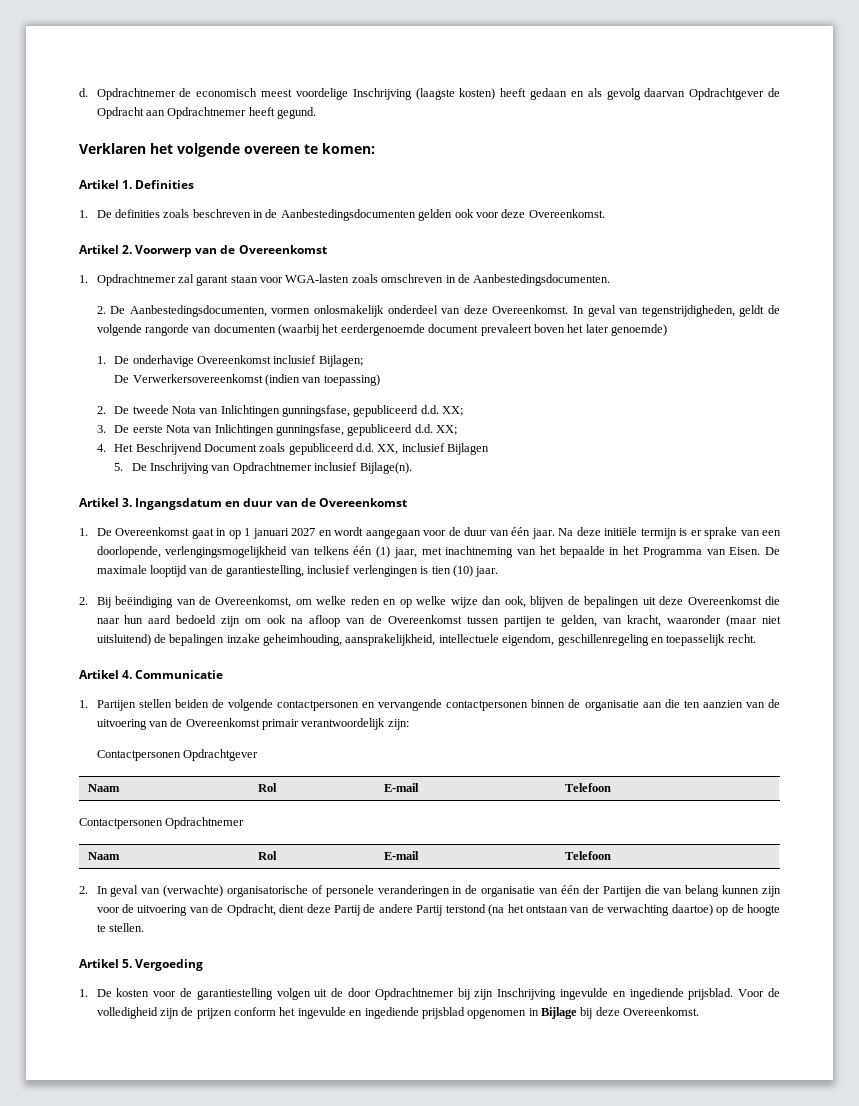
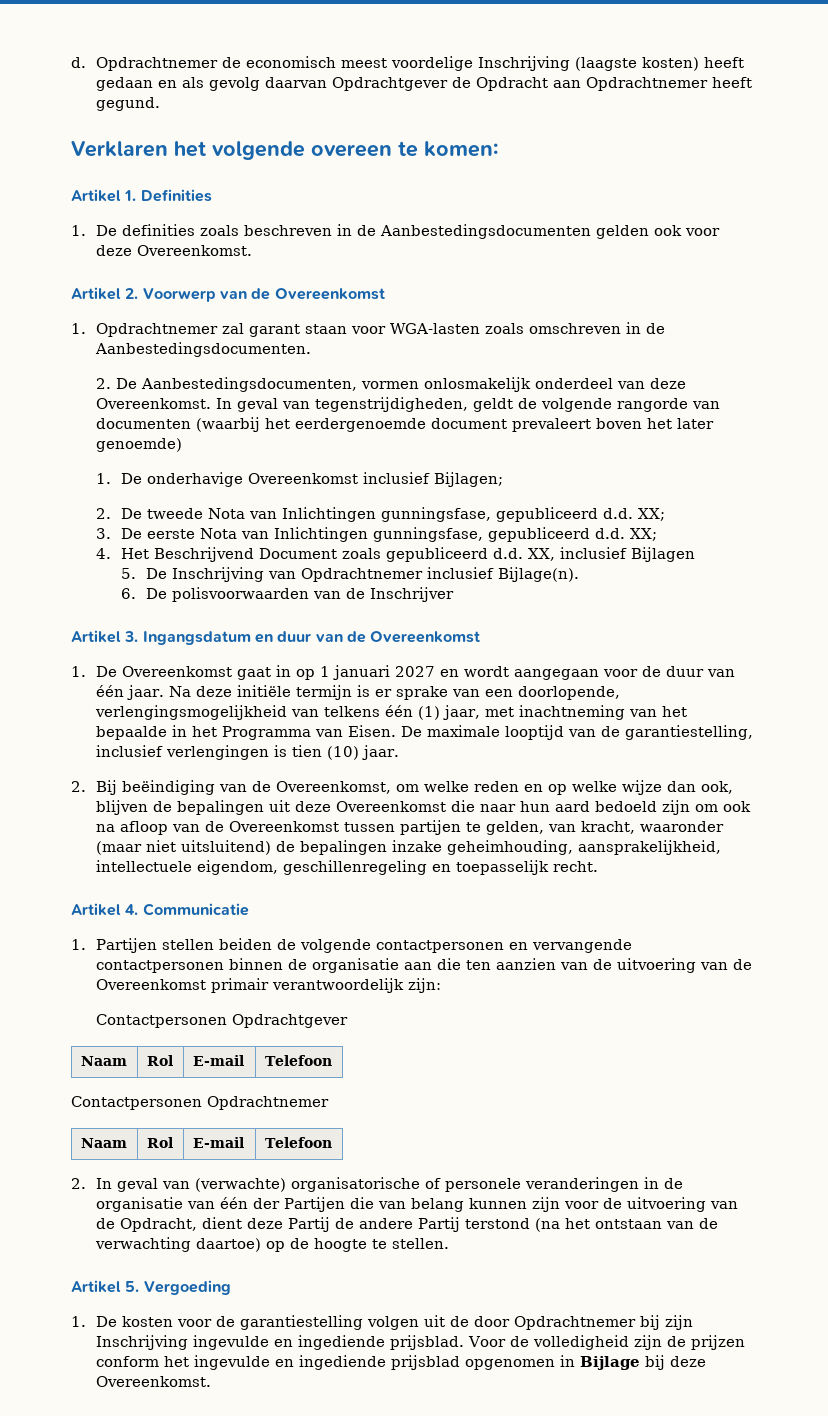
- De Verwerkersovereenkomst (indien van toepassing)
+ 6. De polisvoorwaarden van de Inschrijver

